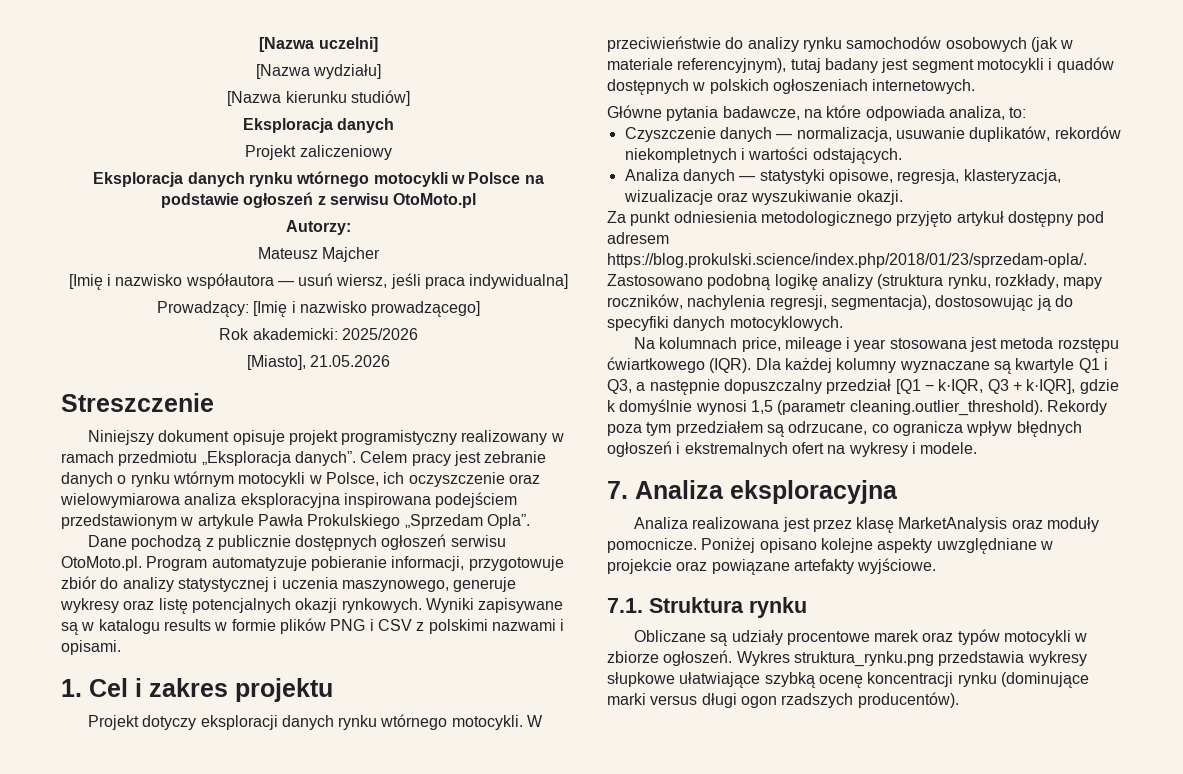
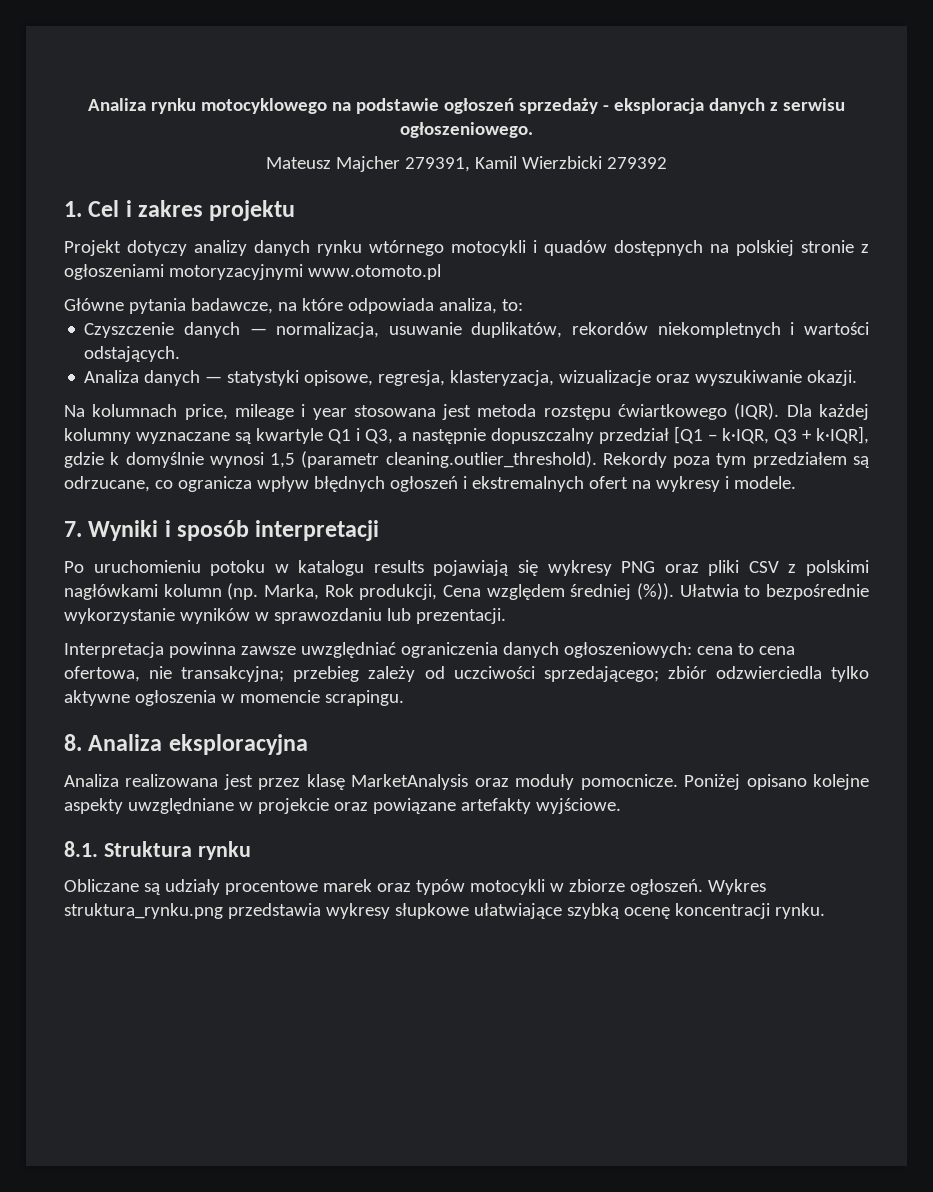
- [Nazwa uczelni]
- [Nazwa wydziału]
- [Nazwa kierunku studiów]
- Eksploracja danych
- Projekt zaliczeniowy
- Eksploracja danych rynku wtórnego motocykli w Polsce na podstawie ogłoszeń z serwisu OtoMoto.pl
- Autorzy:
- Mateusz Majcher
- [Imię i nazwisko współautora — usuń wiersz, jeśli praca indywidualna]
- Prowadzący: [Imię i nazwisko prowadzącego]
- Rok akademicki: 2025/2026
- [Miasto], 21.05.2026
- Streszczenie
- Niniejszy dokument opisuje projekt programistyczny realizowany w ramach przedmiotu „Eksploracja danych”. Celem pracy jest zebranie danych o rynku wtórnym motocykli w Polsce, ich oczyszczenie oraz wielowymiarowa analiza eksploracyjna inspirowana podejściem przedstawionym w artykule Pawła Prokulskiego „Sprzedam Opla”.
- Dane pochodzą z publicznie dostępnych ogłoszeń serwisu OtoMoto.pl. Program automatyzuje pobieranie informacji, przygotowuje zbiór do analizy statystycznej i uczenia maszynowego, generuje wykresy oraz listę potencjalnych okazji rynkowych. Wyniki zapisywane są w katalogu results w formie plików PNG i CSV z polskimi nazwami i opisami.
+ Analiza rynku motocyklowego na podstawie ogłoszeń sprzedaży - eksploracja danych z serwisu ogłoszeniowego.
+ Mateusz Majcher 279391, Kamil Wierzbicki 279392
- Projekt dotyczy eksploracji danych rynku wtórnego motocykli. W przeciwieństwie do analizy rynku samochodów osobowych (jak w materiale referencyjnym), tutaj badany jest segment motocykli i quadów dostępnych w polskich ogłoszeniach internetowych.
+ Projekt dotyczy analizy danych rynku wtórnego motocykli i quadów dostępnych na polskiej stronie z ogłoszeniami motoryzacyjnymi www.otomoto.pl
- Za punkt odniesienia metodologicznego przyjęto artykuł dostępny pod adresem https://blog.prokulski.science/index.php/2018/01/23/sprzedam-opla/. Zastosowano podobną logikę analizy (struktura rynku, rozkłady, mapy roczników, nachylenia regresji, segmentacja), dostosowując ją do specyfiki danych motocyklowych.
- 7. Analiza eksploracyjna
+ 7. Wyniki i sposób interpretacji
+ Po uruchomieniu potoku w katalogu results pojawiają się wykresy PNG oraz pliki CSV z polskimi nagłówkami kolumn (np. Marka, Rok produkcji, Cena względem średniej (%)). Ułatwia to bezpośrednie wykorzystanie wyników w sprawozdaniu lub prezentacji.
+ Interpretacja powinna zawsze uwzględniać ograniczenia danych ogłoszeniowych: cena to cena ofertowa, nie transakcyjna; przebieg zależy od uczciwości sprzedającego; zbiór odzwierciedla tylko aktywne ogłoszenia w momencie scrapingu.
+ 8. Analiza eksploracyjna
- 7.1. Struktura rynku
+ 8.1. Struktura rynku
- Wykres struktura_rynku.png przedstawia wykresy słupkowe ułatwiające szybką ocenę koncentracji rynku (dominujące marki versus długi ogon rzadszych producentów).
+ Wykres struktura_rynku.png przedstawia wykresy słupkowe ułatwiające szybką ocenę koncentracji rynku.

